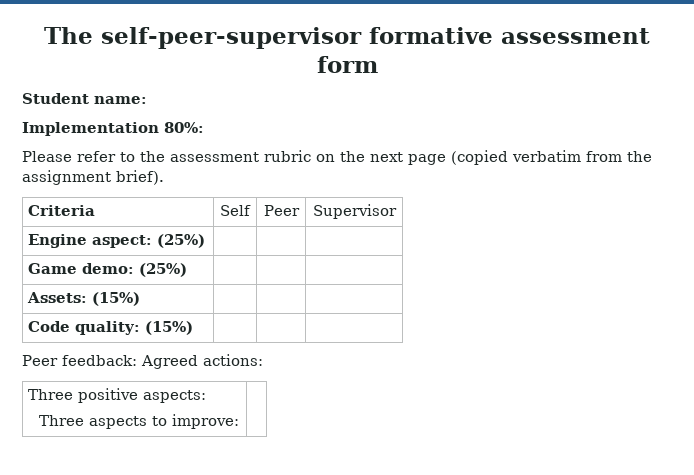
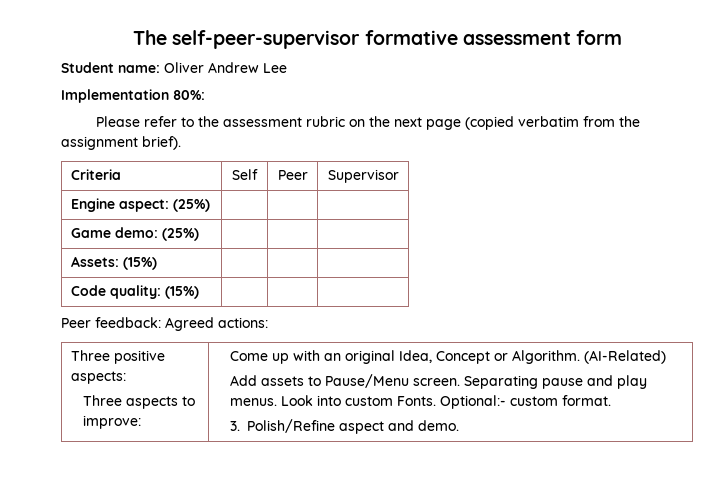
- Student name:
+ Student name: Oliver Andrew Lee
  Three positive aspects:
- Three aspects to improve: |
+ Three aspects to improve: | Come up with an original Idea, Concept or Algorithm. (AI-Related)
+ Add assets to Pause/Menu screen. Separating pause and play menus. Look into custom Fonts. Optional:- custom format.
+ 3. Polish/Refine aspect and demo.

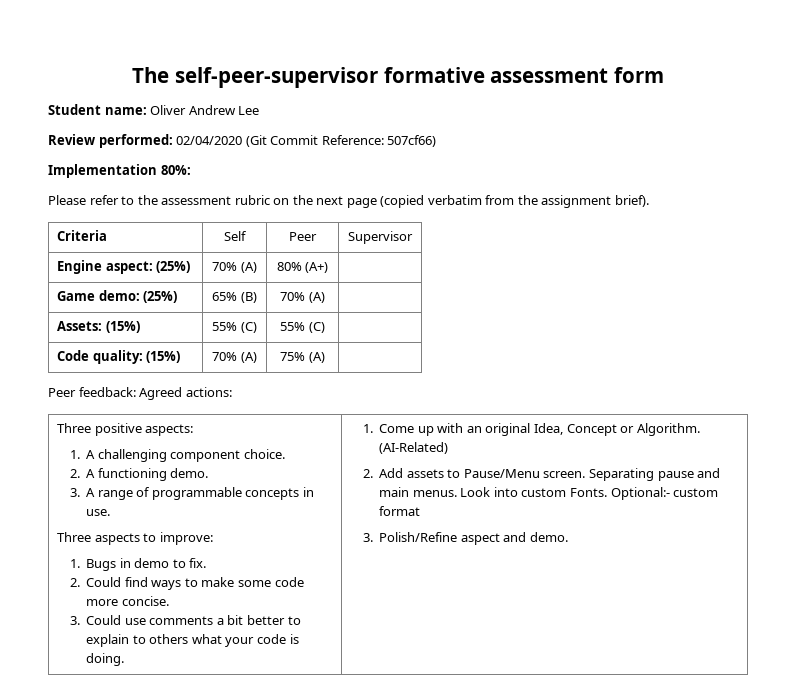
+ Review performed: 02/04/2020 (Git Commit Reference: 507cf66)
- Engine aspect: (25%) | | |
+ Engine aspect: (25%) | 70% (A) | 80% (A+) |
- Game demo: (25%) | | |
- Assets: (15%) | | |
+ Game demo: (25%) | 65% (B) | 70% (A) |
+ Assets: (15%) | 55% (C) | 55% (C) |
- Code quality: (15%) | | |
+ Code quality: (15%) | 70% (A) | 75% (A) |
- Three aspects to improve: | Come up with an original Idea, Concept or Algorithm.
+ 1. A challenging component choice.
+ 2. A functioning demo.
+ 3. A range of programmable concepts in use.
+ Three aspects to improve:
+ 1. Bugs in demo to fix.
+ 2. Could find ways to make some code more concise.
+ 3. Could use comments a bit better to explain to others what your code is doing. | 1. Come up with an original Idea, Concept or Algorithm.
- Add assets to Pause/Menu screen.
+ 2. Add assets to Pause/Menu screen.
- Separating pause and play menus.
+ Separating pause and main menus.
- Optional:- custom format.
+ Optional:- custom format

